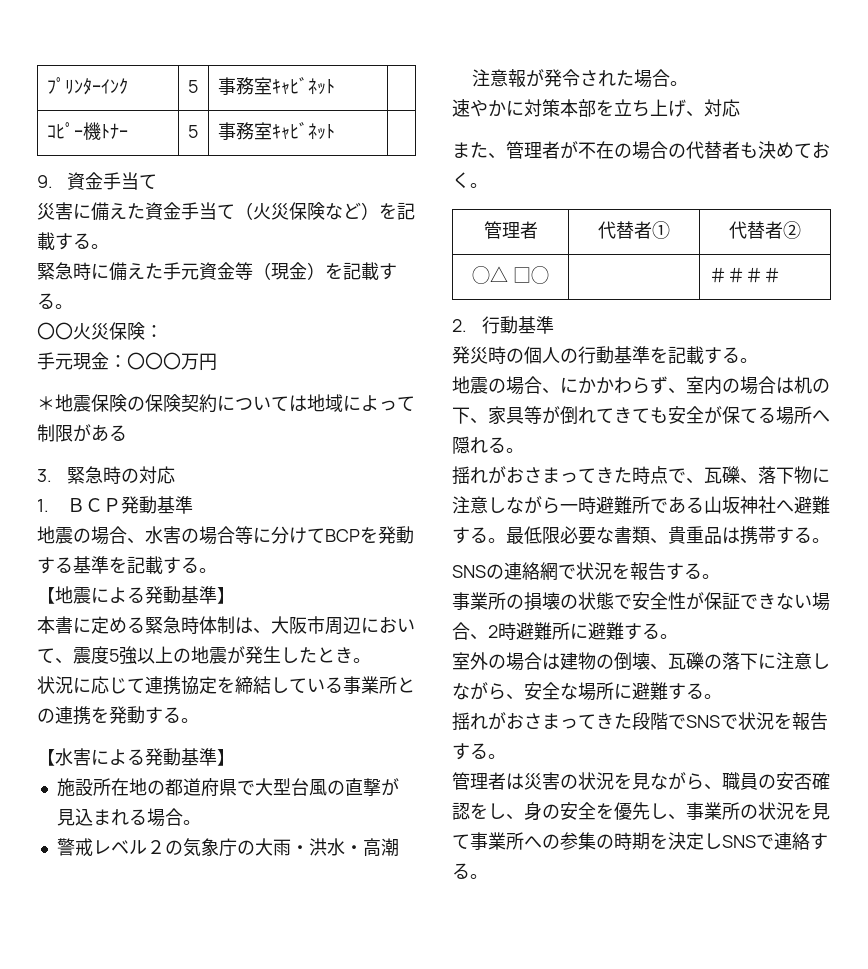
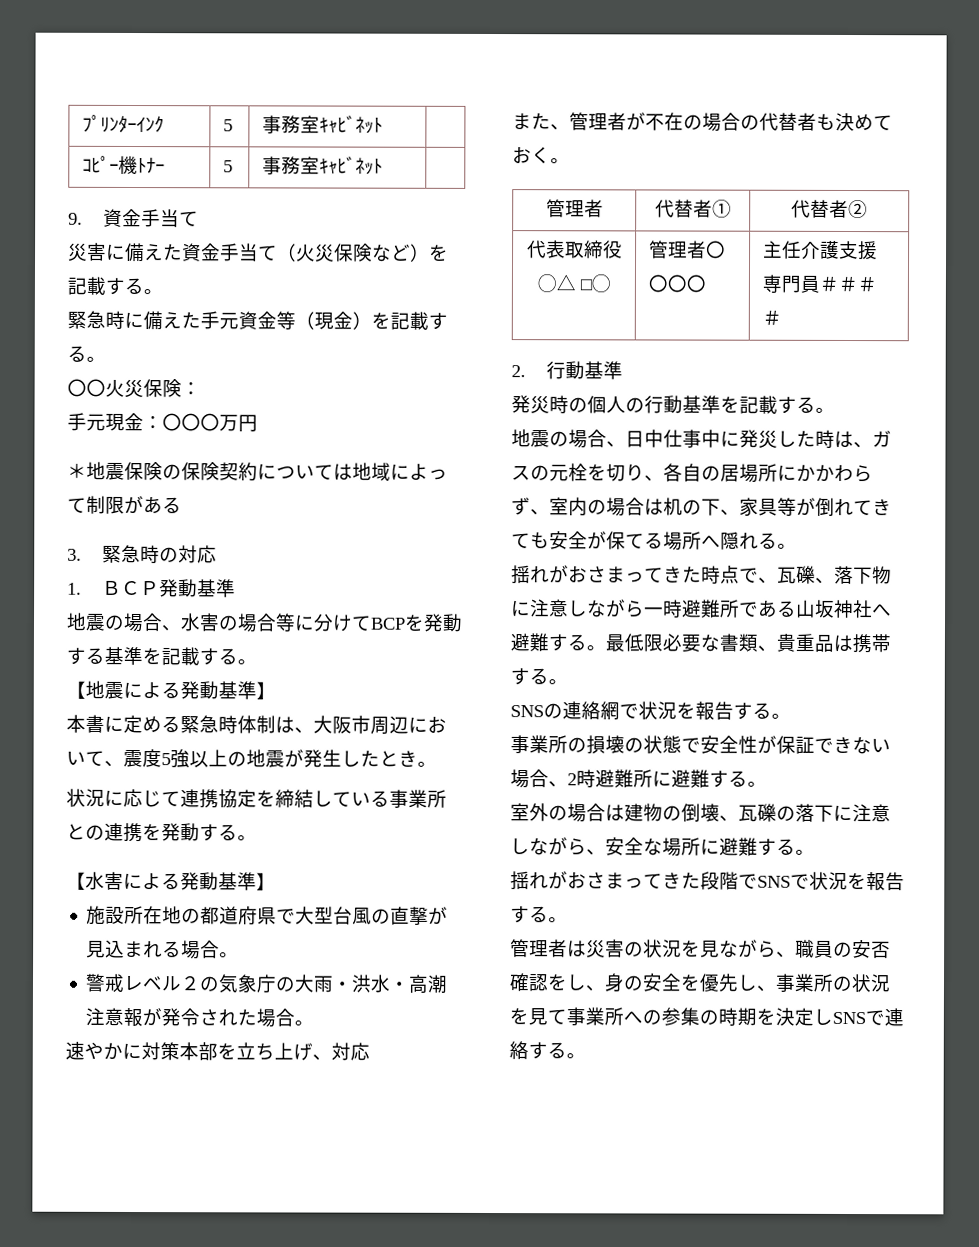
- ◯△ □◯ | | ＃＃＃＃
+ 代表取締役◯△ □◯ | 管理者〇〇〇〇 | 主任介護支援専門員＃＃＃＃
- 地震の場合、にかかわらず、室内の場合は机の下、家具等が倒れてきても安全が保てる場所へ隠れる。
+ 地震の場合、日中仕事中に発災した時は、ガスの元栓を切り、各自の居場所にかかわらず、室内の場合は机の下、家具等が倒れてきても安全が保てる場所へ隠れる。

